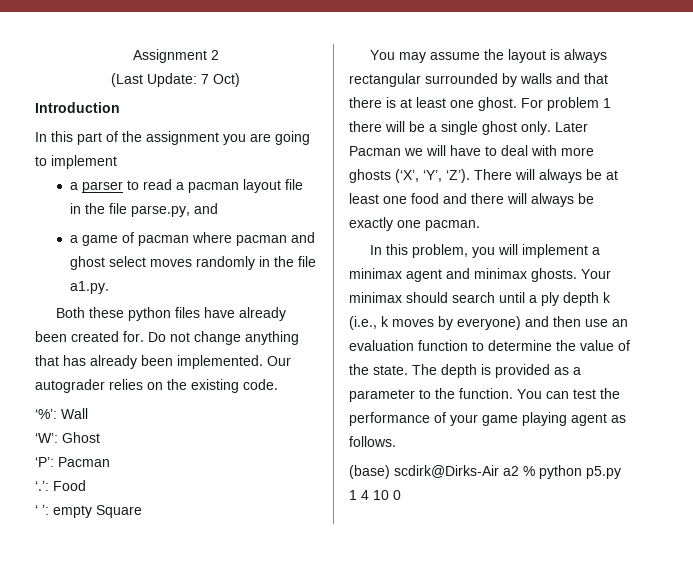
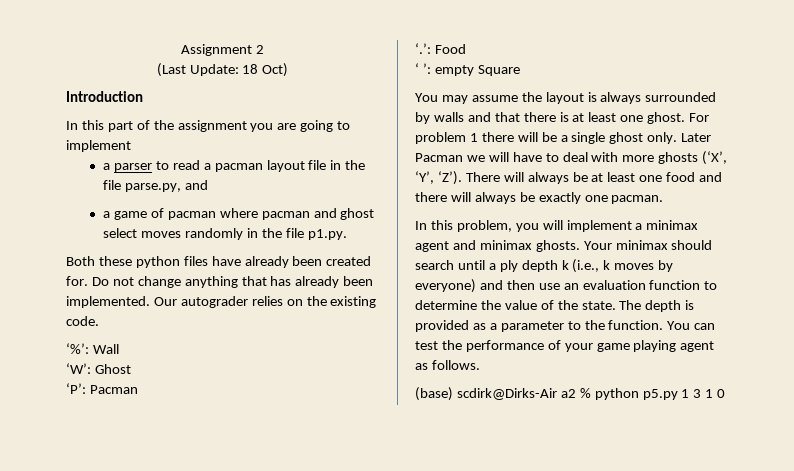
- (Last Update: 7 Oct)
+ (Last Update: 18 Oct)
- a game of pacman where pacman and ghost select moves randomly in the file a1.py.
+ a game of pacman where pacman and ghost select moves randomly in the file p1.py.
- You may assume the layout is always rectangular surrounded by walls and that there is at least one ghost.
+ You may assume the layout is always surrounded by walls and that there is at least one ghost.
- (base) scdirk@Dirks-Air a2 % python p5.py 1 4 10 0
+ (base) scdirk@Dirks-Air a2 % python p5.py 1 3 1 0

